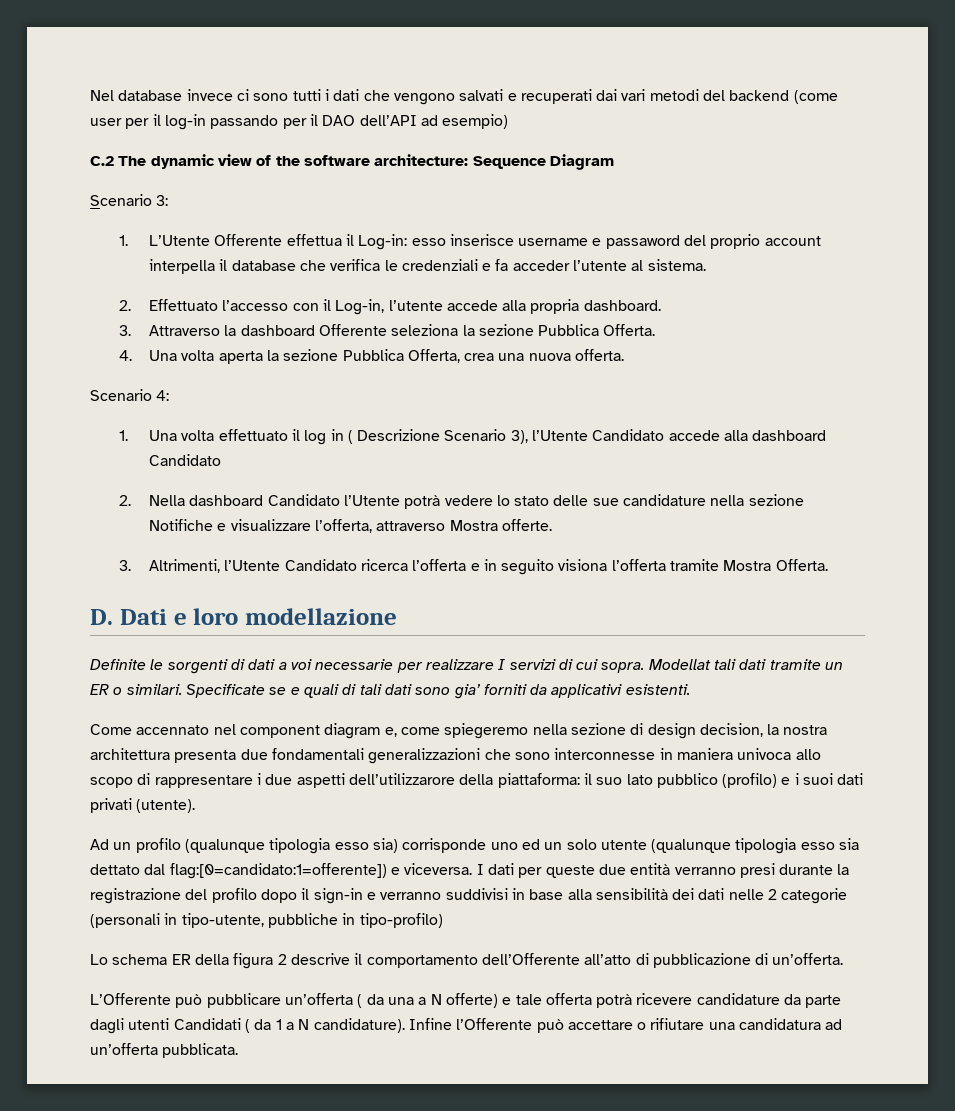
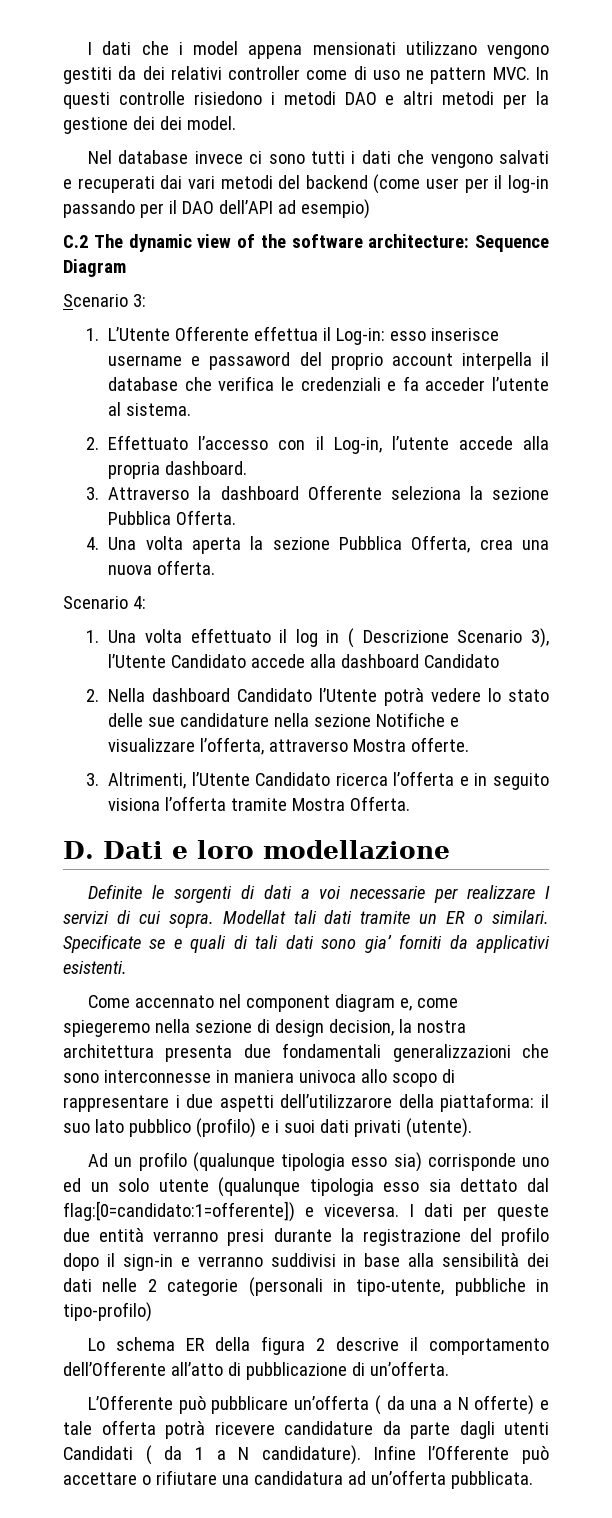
+ I dati che i model appena mensionati utilizzano vengono gestiti da dei relativi controller come di uso ne pattern MVC. In questi controlle risiedono i metodi DAO e altri metodi per la gestione dei dei model.

